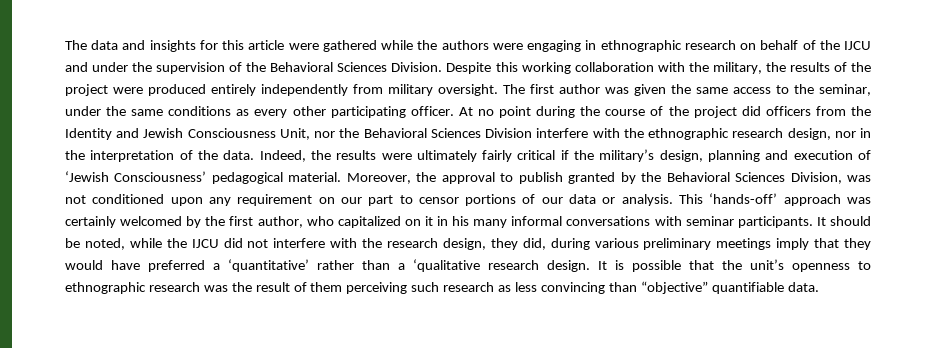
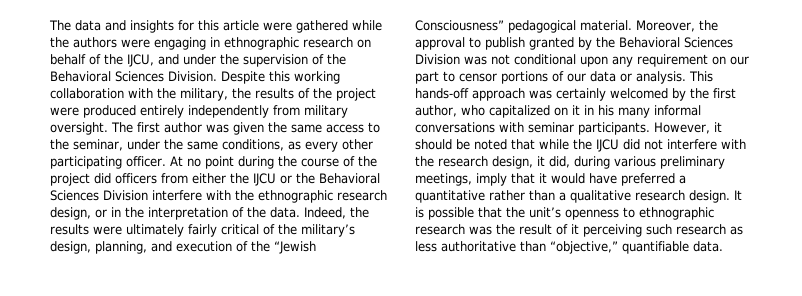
- The data and insights for this article were gathered while the authors were engaging in ethnographic research on behalf of the IJCU and under the supervision of the Behavioral Sciences Division.
+ The data and insights for this article were gathered while the authors were engaging in ethnographic research on behalf of the IJCU, and under the supervision of the Behavioral Sciences Division.
- The first author was given the same access to the seminar, under the same conditions as every other participating officer.
+ The first author was given the same access to the seminar, under the same conditions, as every other participating officer.
- At no point during the course of the project did officers from the Identity and Jewish Consciousness Unit, nor the Behavioral Sciences Division interfere with the ethnographic research design, nor in the interpretation of the data.
+ At no point during the course of the project did officers from either the IJCU or the Behavioral Sciences Division interfere with the ethnographic research design, or in the interpretation of the data.
- Indeed, the results were ultimately fairly critical if the military’s design, planning and execution of ‘Jewish Consciousness’ pedagogical material.
+ Indeed, the results were ultimately fairly critical of the military’s design, planning, and execution of the “Jewish Consciousness” pedagogical material.
- Moreover, the approval to publish granted by the Behavioral Sciences Division, was not conditioned upon any requirement on our part to censor portions of our data or analysis.
+ Moreover, the approval to publish granted by the Behavioral Sciences Division was not conditional upon any requirement on our part to censor portions of our data or analysis.
- This ‘hands-off’ approach was certainly welcomed by the first author, who capitalized on it in his many informal conversations with seminar participants.
+ This hands-off approach was certainly welcomed by the first author, who capitalized on it in his many informal conversations with seminar participants.
- It should be noted, while the IJCU did not interfere with the research design, they did, during various preliminary meetings imply that they would have preferred a ‘quantitative’ rather than a ‘qualitative research design.
+ However, it should be noted that while the IJCU did not interfere with the research design, it did, during various preliminary meetings, imply that it would have preferred a quantitative rather than a qualitative research design.
- It is possible that the unit’s openness to ethnographic research was the result of them perceiving such research as less convincing than “objective” quantifiable data.
+ It is possible that the unit’s openness to ethnographic research was the result of it perceiving such research as less authoritative than “objective,” quantifiable data.

